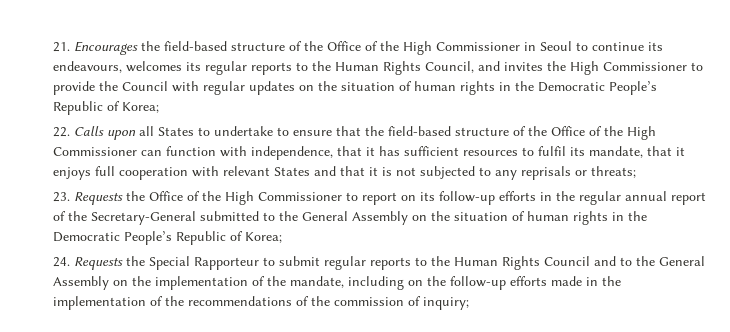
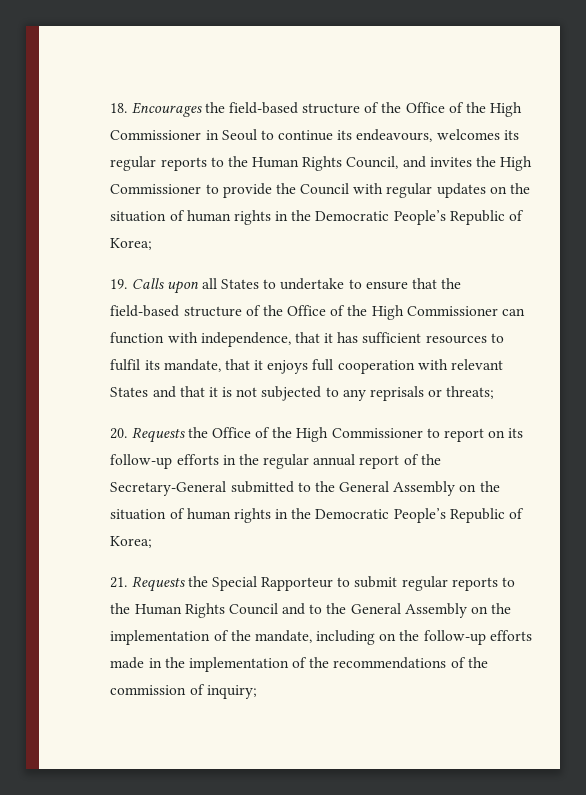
- 21. Encourages the field-based structure of the Office of the High Commissioner in Seoul to continue its endeavours, welcomes its regular reports to the Human Rights Council, and invites the High Commissioner to provide the Council with regular updates on the situation of human rights in the Democratic People’s Republic of Korea;
+ 18. Encourages the field-based structure of the Office of the High Commissioner in Seoul to continue its endeavours, welcomes its regular reports to the Human Rights Council, and invites the High Commissioner to provide the Council with regular updates on the situation of human rights in the Democratic People’s Republic of Korea;
- 22. Calls upon all States to undertake to ensure that the field-based structure of the Office of the High Commissioner can function with independence, that it has sufficient resources to fulfil its mandate, that it enjoys full cooperation with relevant States and that it is not subjected to any reprisals or threats;
+ 19. Calls upon all States to undertake to ensure that the field-based structure of the Office of the High Commissioner can function with independence, that it has sufficient resources to fulfil its mandate, that it enjoys full cooperation with relevant States and that it is not subjected to any reprisals or threats;
- 23. Requests the Office of the High Commissioner to report on its follow-up efforts in the regular annual report of the Secretary-General submitted to the General Assembly on the situation of human rights in the Democratic People’s Republic of Korea;
+ 20. Requests the Office of the High Commissioner to report on its follow-up efforts in the regular annual report of the Secretary-General submitted to the General Assembly on the situation of human rights in the Democratic People’s Republic of Korea;
- 24. Requests the Special Rapporteur to submit regular reports to the Human Rights Council and to the General Assembly on the implementation of the mandate, including on the follow-up efforts made in the implementation of the recommendations of the commission of inquiry;
+ 21. Requests the Special Rapporteur to submit regular reports to the Human Rights Council and to the General Assembly on the implementation of the mandate, including on the follow-up efforts made in the implementation of the recommendations of the commission of inquiry;

